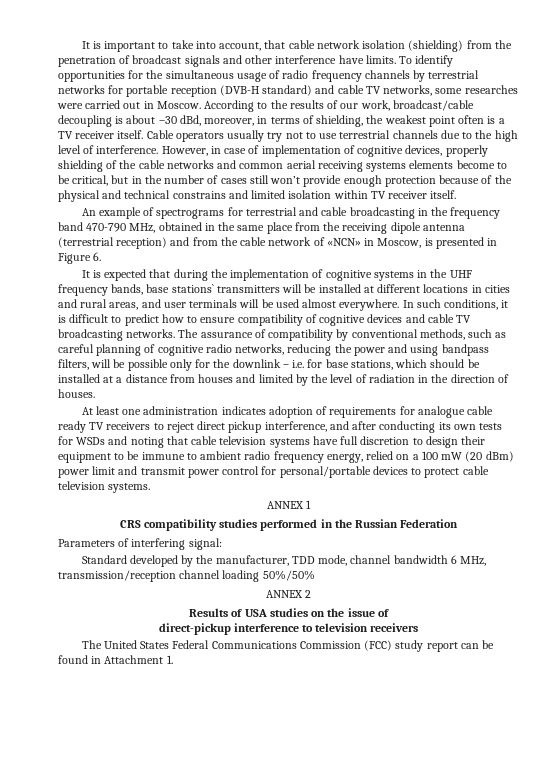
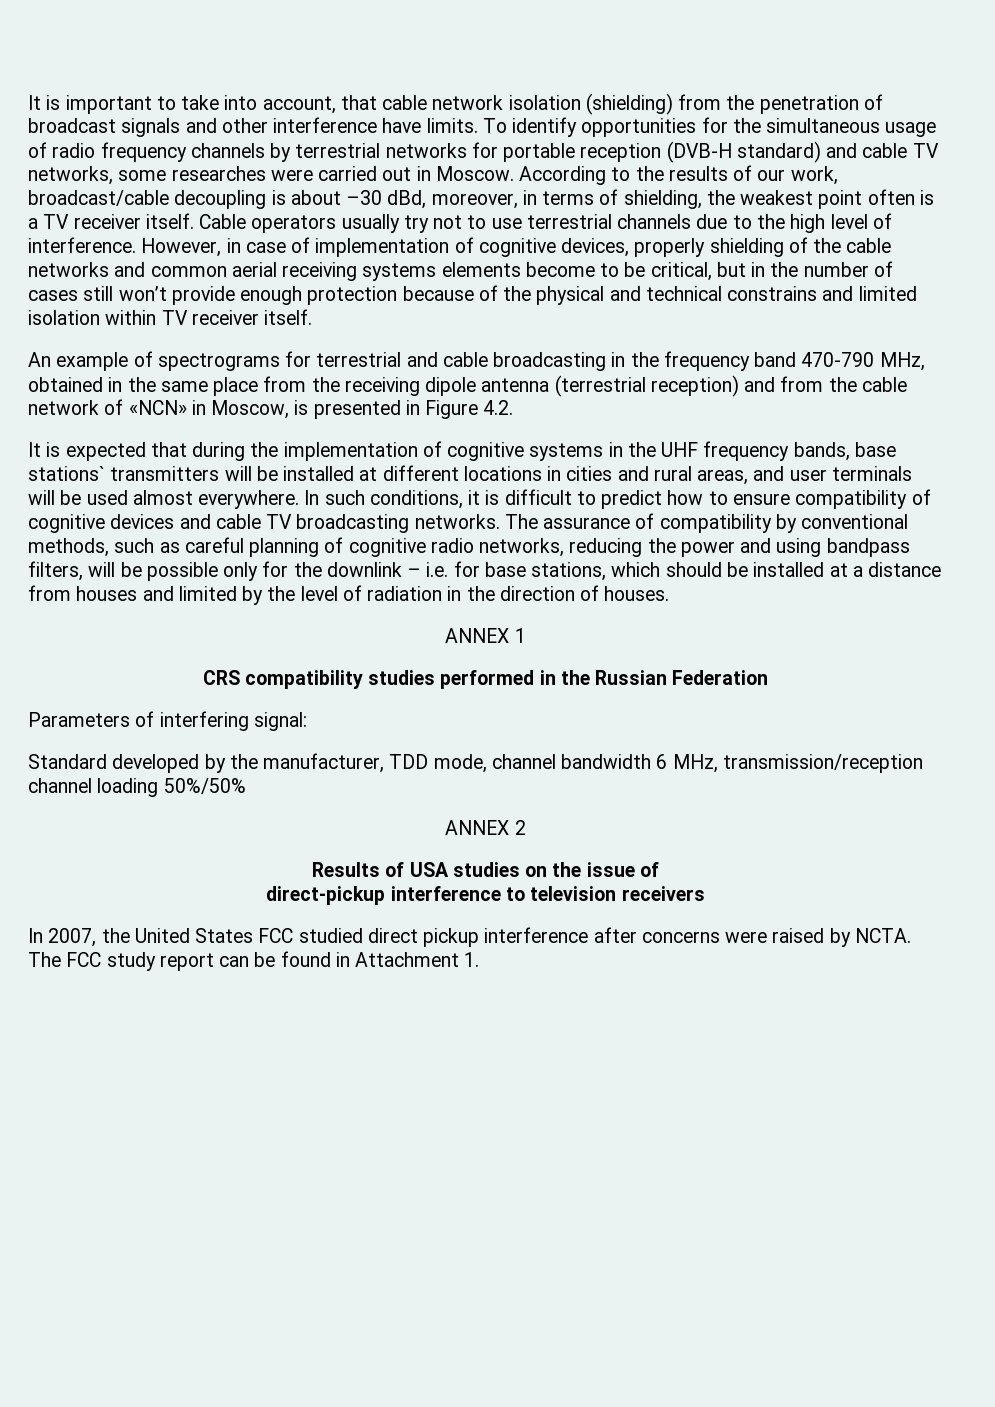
- An example of spectrograms for terrestrial and cable broadcasting in the frequency band 470-790 MHz, obtained in the same place from the receiving dipole antenna (terrestrial reception) and from the cable network of «NCN» in Moscow, is presented in Figure 6.
+ An example of spectrograms for terrestrial and cable broadcasting in the frequency band 470-790 MHz, obtained in the same place from the receiving dipole antenna (terrestrial reception) and from the cable network of «NCN» in Moscow, is presented in Figure 4.2.
- At least one administration indicates adoption of requirements for analogue cable ready TV receivers to reject direct pickup interference, and after conducting its own tests for WSDs and noting that cable television systems have full discretion to design their equipment to be immune to ambient radio frequency energy, relied on a 100 mW (20 dBm) power limit and transmit power control for personal/portable devices to protect cable television systems.
- The United States Federal Communications Commission (FCC) study report can be found in Attachment 1.
+ In 2007, the United States FCC studied direct pickup interference after concerns were raised by NCTA. The FCC study report can be found in Attachment 1.

